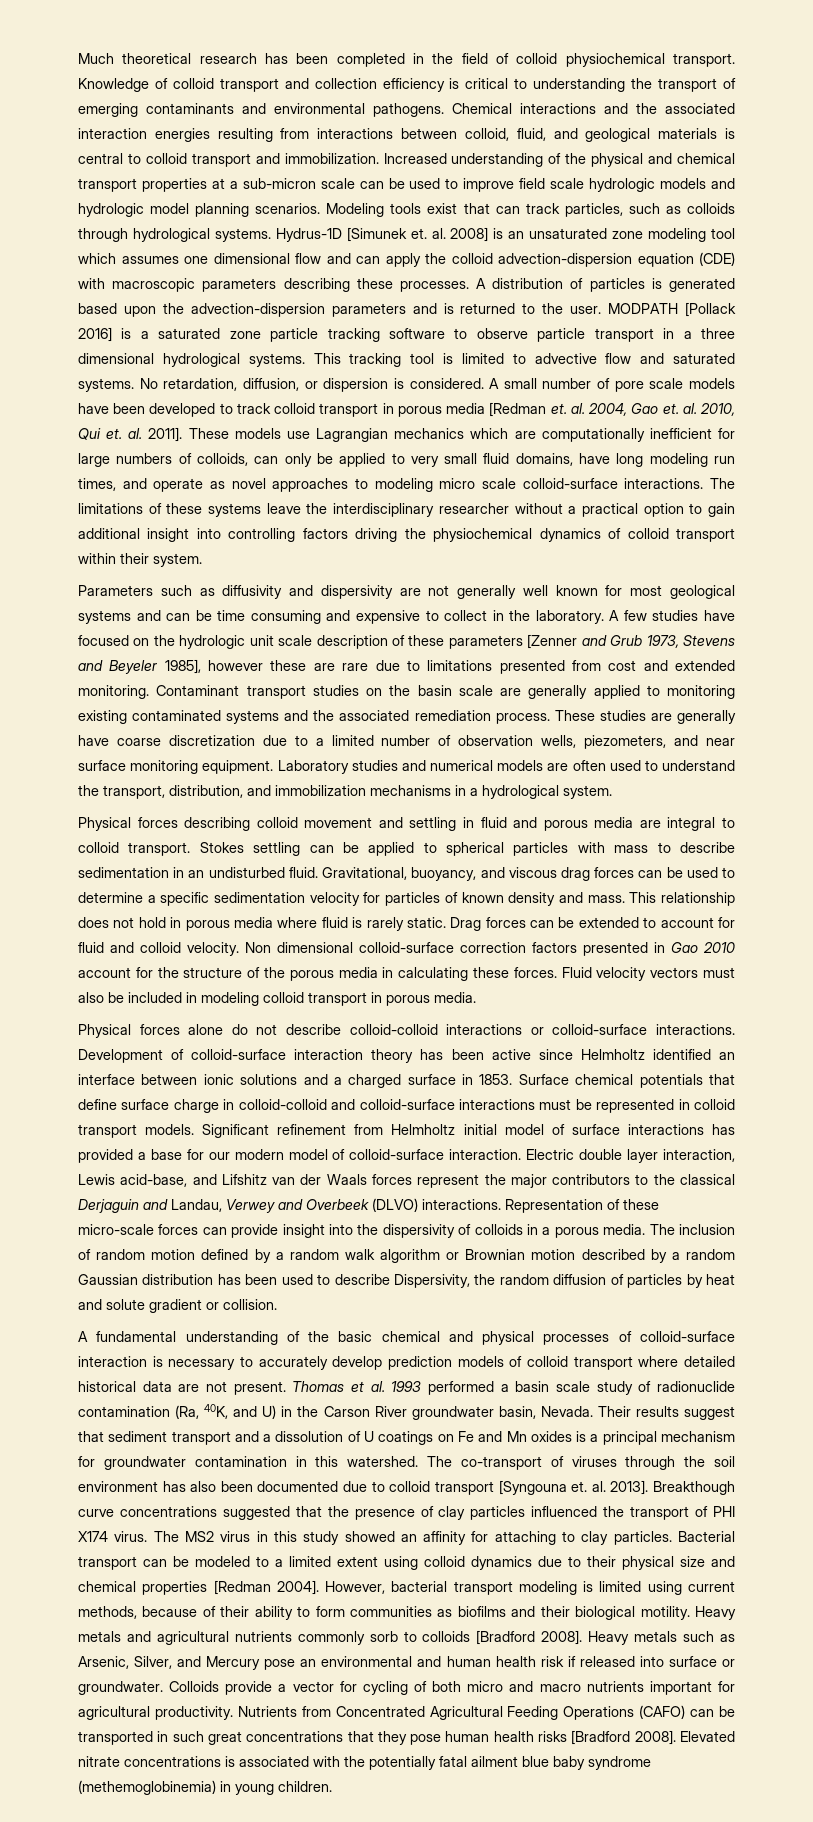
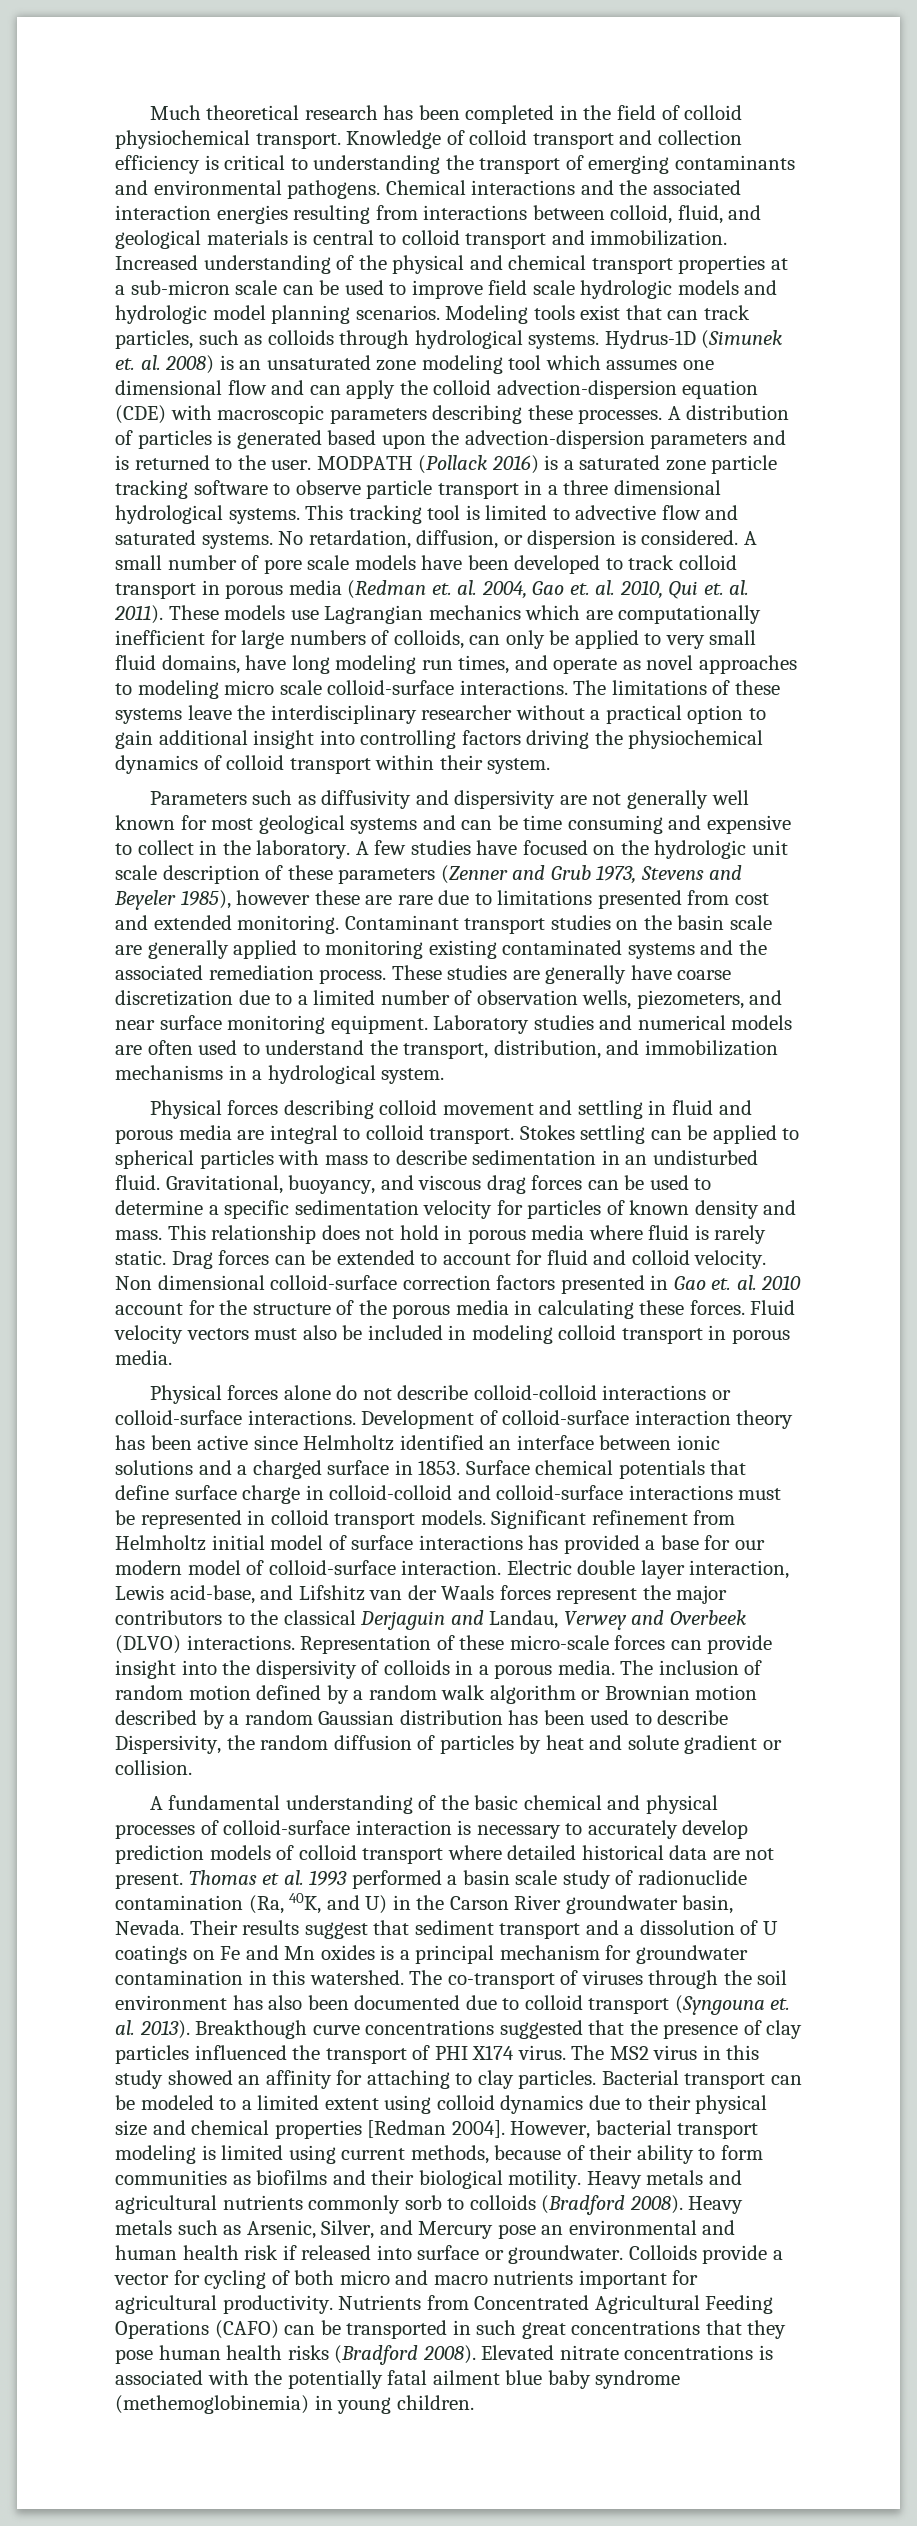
- Hydrus-1D [Simunek et. al. 2008] is an unsaturated zone modeling tool which assumes one dimensional flow and can apply the colloid advection-dispersion equation (CDE) with macroscopic parameters describing these processes.
+ Hydrus-1D (Simunek et. al. 2008) is an unsaturated zone modeling tool which assumes one dimensional flow and can apply the colloid advection-dispersion equation (CDE) with macroscopic parameters describing these processes.
- MODPATH [Pollack 2016] is a saturated zone particle tracking software to observe particle transport in a three dimensional hydrological systems.
+ MODPATH (Pollack 2016) is a saturated zone particle tracking software to observe particle transport in a three dimensional hydrological systems.
- A small number of pore scale models have been developed to track colloid transport in porous media [Redman et. al. 2004, Gao et. al. 2010, Qui et. al. 2011].
+ A small number of pore scale models have been developed to track colloid transport in porous media (Redman et. al. 2004, Gao et. al. 2010, Qui et. al. 2011).
- A few studies have focused on the hydrologic unit scale description of these parameters [Zenner and Grub 1973, Stevens and Beyeler 1985], however these are rare due to limitations presented from cost and extended monitoring.
+ A few studies have focused on the hydrologic unit scale description of these parameters (Zenner and Grub 1973, Stevens and Beyeler 1985), however these are rare due to limitations presented from cost and extended monitoring.
- Non dimensional colloid-surface correction factors presented in Gao 2010 account for the structure of the porous media in calculating these forces.
+ Non dimensional colloid-surface correction factors presented in Gao et. al. 2010 account for the structure of the porous media in calculating these forces.
- The co-transport of viruses through the soil environment has also been documented due to colloid transport [Syngouna et. al. 2013].
+ The co-transport of viruses through the soil environment has also been documented due to colloid transport (Syngouna et. al. 2013).
- Heavy metals and agricultural nutrients commonly sorb to colloids [Bradford 2008].
+ Heavy metals and agricultural nutrients commonly sorb to colloids (Bradford 2008).
- Nutrients from Concentrated Agricultural Feeding Operations (CAFO) can be transported in such great concentrations that they pose human health risks [Bradford 2008].
+ Nutrients from Concentrated Agricultural Feeding Operations (CAFO) can be transported in such great concentrations that they pose human health risks (Bradford 2008).

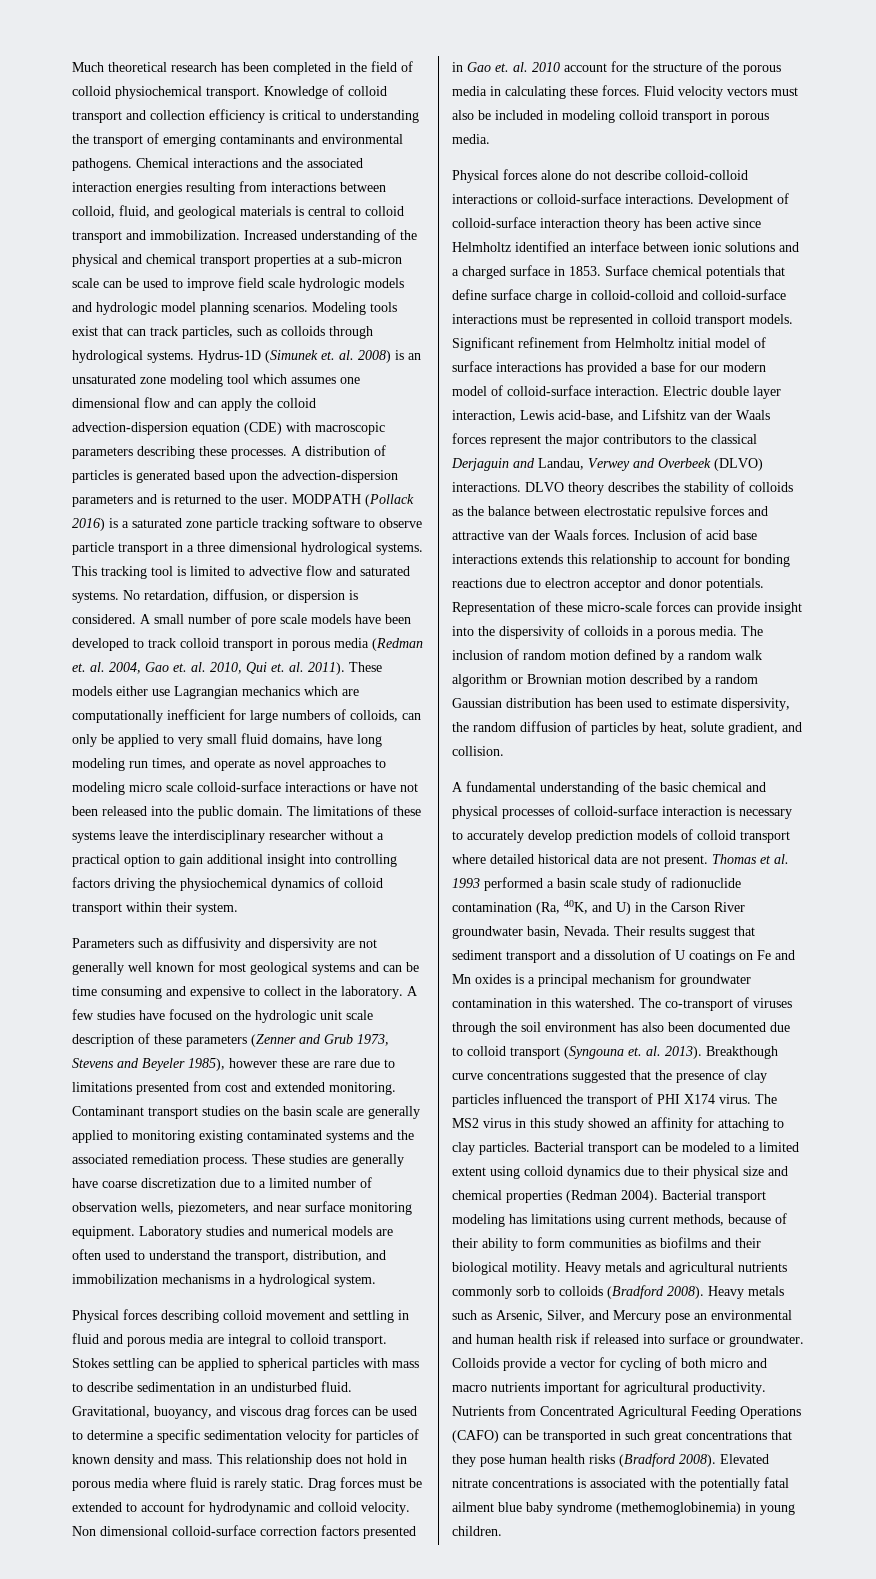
- These models use Lagrangian mechanics which are computationally inefficient for large numbers of colloids, can only be applied to very small fluid domains, have long modeling run times, and operate as novel approaches to modeling micro scale colloid-surface interactions.
+ These models either use Lagrangian mechanics which are computationally inefficient for large numbers of colloids, can only be applied to very small fluid domains, have long modeling run times, and operate as novel approaches to modeling micro scale colloid-surface interactions or have not been released into the public domain.
- Drag forces can be extended to account for fluid and colloid velocity.
+ Drag forces must be extended to account for hydrodynamic and colloid velocity.
+ DLVO theory describes the stability of colloids as the balance between electrostatic repulsive forces and attractive van der Waals forces. Inclusion of acid base interactions extends this relationship to account for bonding reactions due to electron acceptor and donor potentials.
- The inclusion of random motion defined by a random walk algorithm or Brownian motion described by a random Gaussian distribution has been used to describe Dispersivity, the random diffusion of particles by heat and solute gradient or collision.
+ The inclusion of random motion defined by a random walk algorithm or Brownian motion described by a random Gaussian distribution has been used to estimate dispersivity, the random diffusion of particles by heat, solute gradient, and collision.
- Bacterial transport can be modeled to a limited extent using colloid dynamics due to their physical size and chemical properties [Redman 2004]. However, bacterial transport modeling is limited using current methods, because of their ability to form communities as biofilms and their biological motility.
+ Bacterial transport can be modeled to a limited extent using colloid dynamics due to their physical size and chemical properties (Redman 2004). Bacterial transport modeling has limitations using current methods, because of their ability to form communities as biofilms and their biological motility.

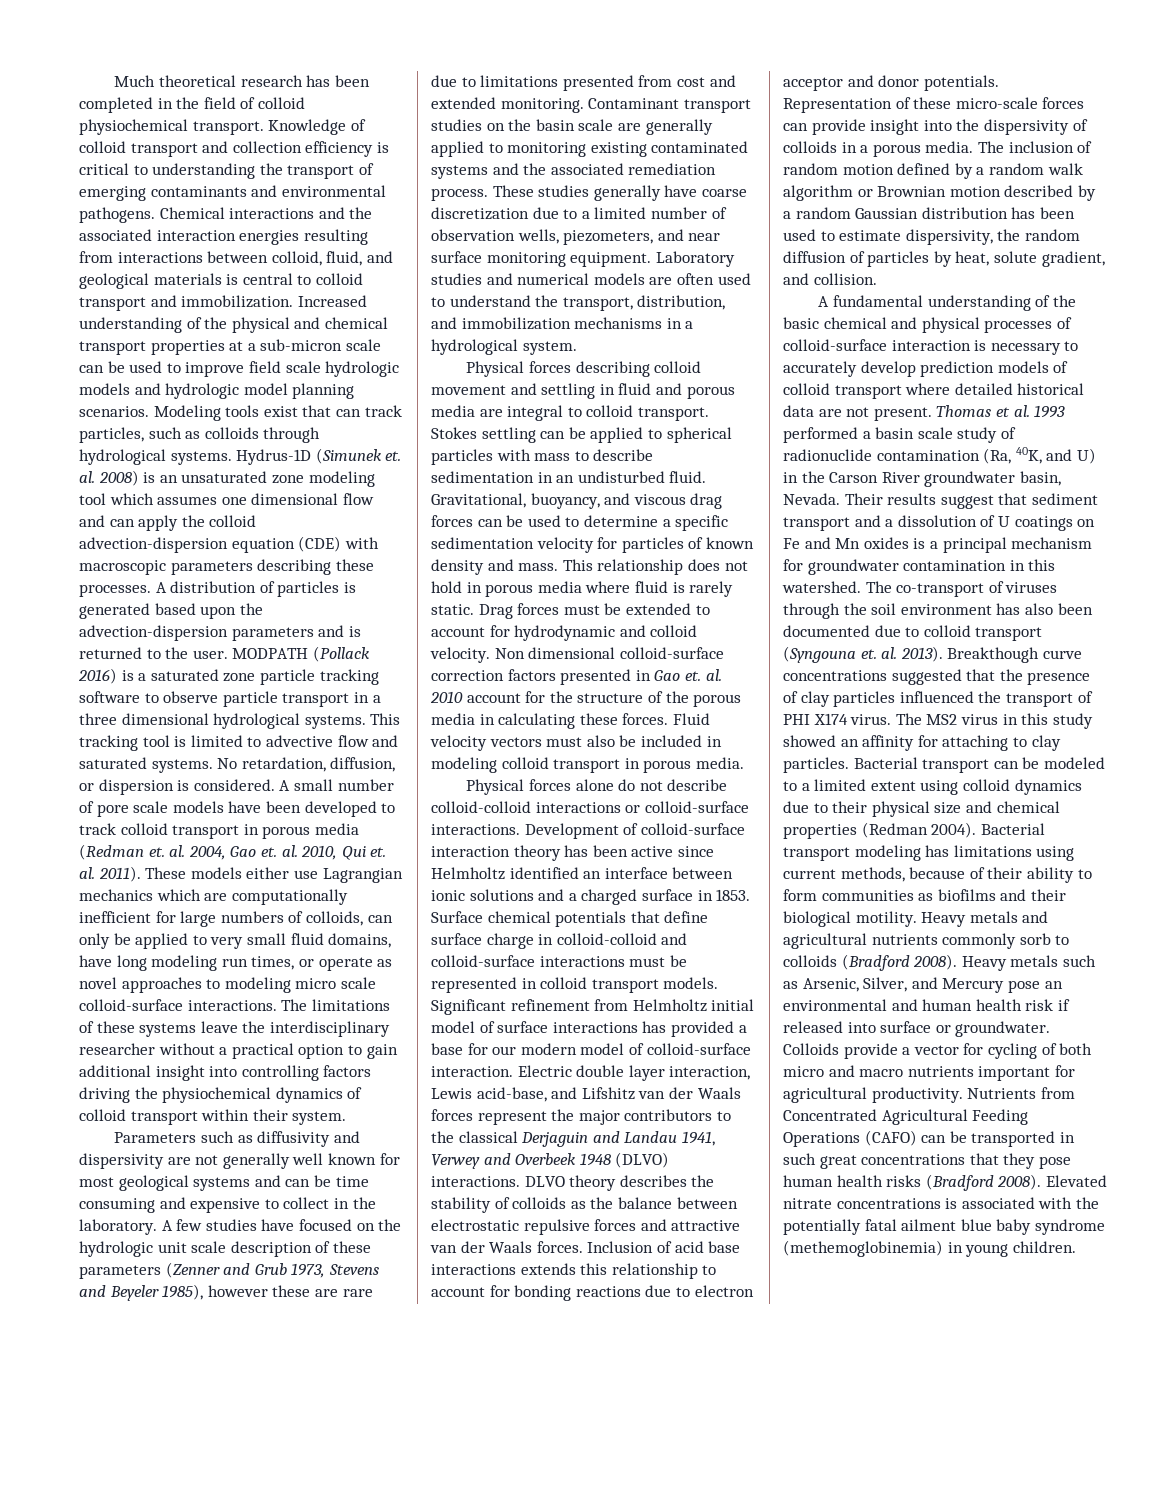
- These models either use Lagrangian mechanics which are computationally inefficient for large numbers of colloids, can only be applied to very small fluid domains, have long modeling run times, and operate as novel approaches to modeling micro scale colloid-surface interactions or have not been released into the public domain.
+ These models either use Lagrangian mechanics which are computationally inefficient for large numbers of colloids, can only be applied to very small fluid domains, have long modeling run times, or operate as novel approaches to modeling micro scale colloid-surface interactions.
- These studies are generally have coarse discretization due to a limited number of observation wells, piezometers, and near surface monitoring equipment.
+ These studies generally have coarse discretization due to a limited number of observation wells, piezometers, and near surface monitoring equipment.
- Electric double layer interaction, Lewis acid-base, and Lifshitz van der Waals forces represent the major contributors to the classical Derjaguin and Landau, Verwey and Overbeek (DLVO) interactions.
+ Electric double layer interaction, Lewis acid-base, and Lifshitz van der Waals forces represent the major contributors to the classical Derjaguin and Landau 1941, Verwey and Overbeek 1948 (DLVO) interactions.

